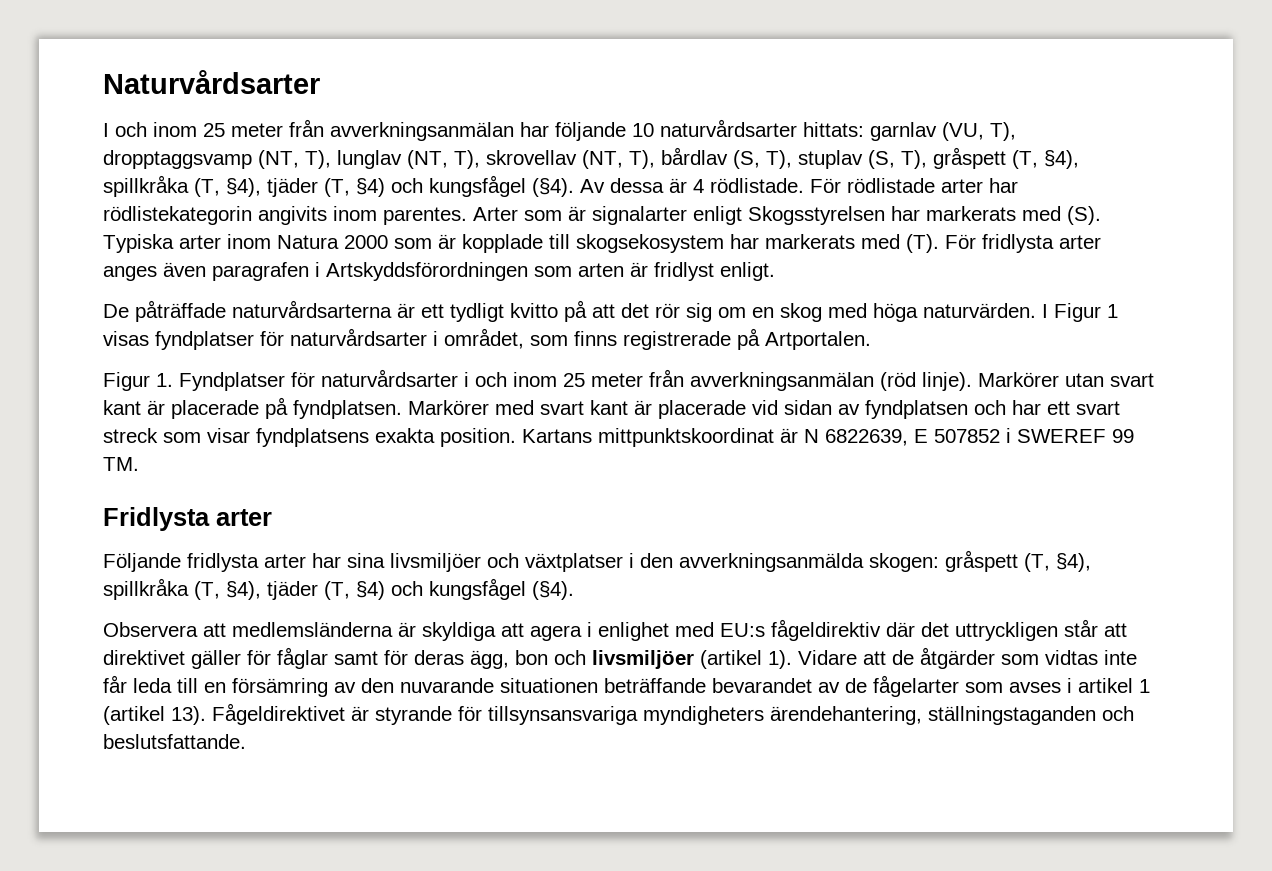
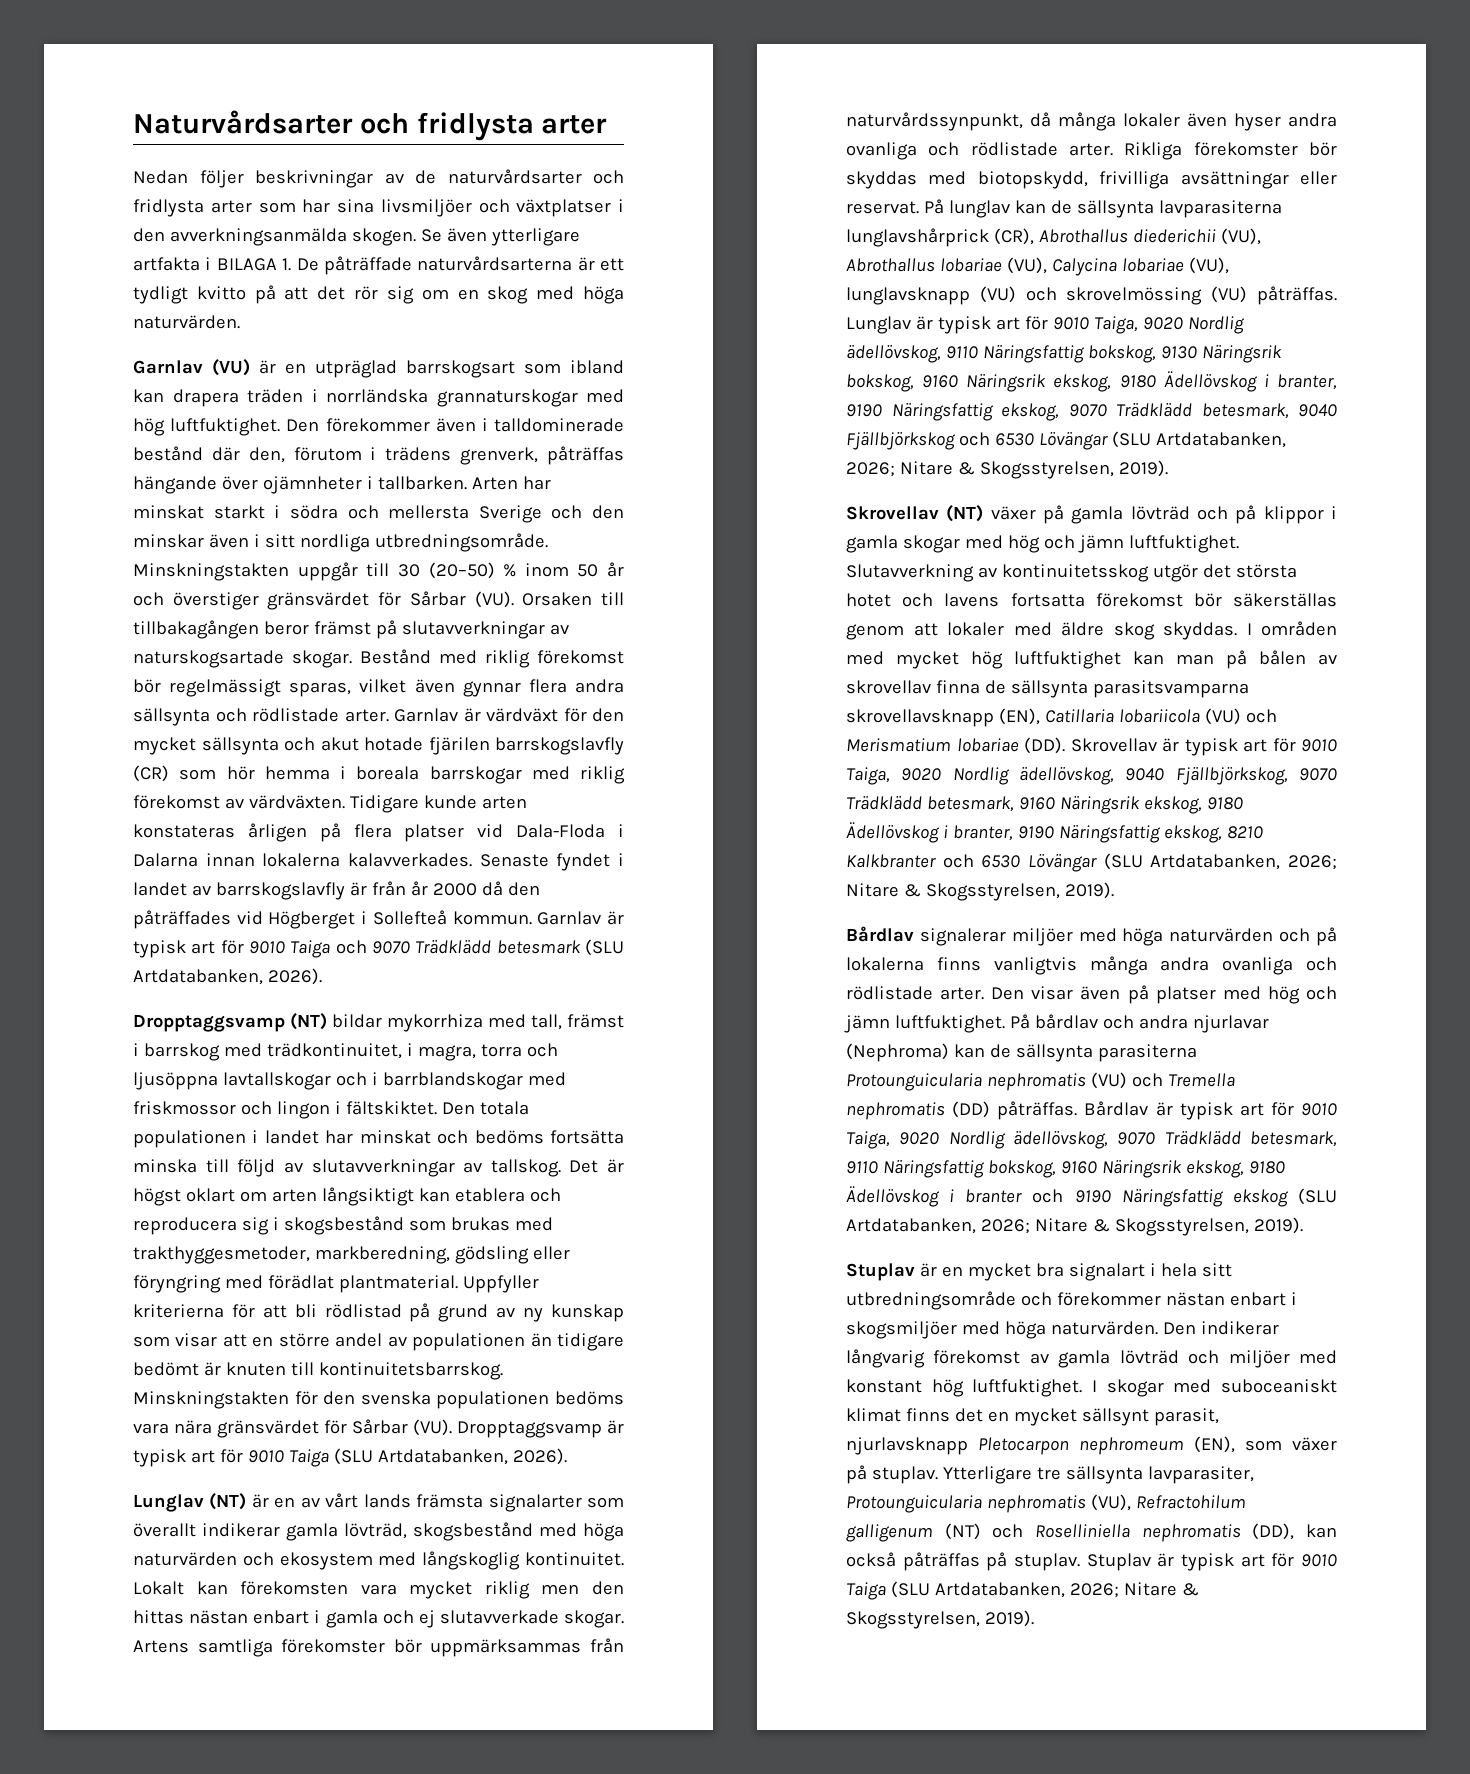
- Naturvårdsarter
- I och inom 25 meter från avverkningsanmälan har följande 10 naturvårdsarter hittats: garnlav (VU, T), dropptaggsvamp (NT, T), lunglav (NT, T), skrovellav (NT, T), bårdlav (S, T), stuplav (S, T), gråspett (T, §4), spillkråka (T, §4), tjäder (T, §4) och kungsfågel (§4). Av dessa är 4 rödlistade. För rödlistade arter har rödlistekategorin angivits inom parentes. Arter som är signalarter enligt Skogsstyrelsen har markerats med (S). Typiska arter inom Natura 2000 som är kopplade till skogsekosystem har markerats med (T). För fridlysta arter anges även paragrafen i Artskyddsförordningen som arten är fridlyst enligt.
- De påträffade naturvårdsarterna är ett tydligt kvitto på att det rör sig om en skog med höga naturvärden. I Figur 1 visas fyndplatser för naturvårdsarter i området, som finns registrerade på Artportalen.
- Figur 1. Fyndplatser för naturvårdsarter i och inom 25 meter från avverkningsanmälan (röd linje). Markörer utan svart kant är placerade på fyndplatsen. Markörer med svart kant är placerade vid sidan av fyndplatsen och har ett svart streck som visar fyndplatsens exakta position. Kartans mittpunktskoordinat är N 6822639, E 507852 i SWEREF 99 TM.
- Fridlysta arter
- Följande fridlysta arter har sina livsmiljöer och växtplatser i den avverkningsanmälda skogen: gråspett (T, §4), spillkråka (T, §4), tjäder (T, §4) och kungsfågel (§4).
- Observera att medlemsländerna är skyldiga att agera i enlighet med EU:s fågeldirektiv där det uttryckligen står att direktivet gäller för fåglar samt för deras ägg, bon och livsmiljöer (artikel 1). Vidare att de åtgärder som vidtas inte får leda till en försämring av den nuvarande situationen beträffande bevarandet av de fågelarter som avses i artikel 1 (artikel 13). Fågeldirektivet är styrande för tillsynsansvariga myndigheters ärendehantering, ställningstaganden och beslutsfattande.
+ Naturvårdsarter och fridlysta arter
+ Nedan följer beskrivningar av de naturvårdsarter och fridlysta arter som har sina livsmiljöer och växtplatser i den avverkningsanmälda skogen. Se även ytterligare artfakta i BILAGA 1. De påträffade naturvårdsarterna är ett tydligt kvitto på att det rör sig om en skog med höga naturvärden.
+ Garnlav (VU) är en utpräglad barrskogsart som ibland kan drapera träden i norrländska grannaturskogar med hög luftfuktighet. Den förekommer även i talldominerade bestånd där den, förutom i trädens grenverk, påträffas hängande över ojämnheter i tallbarken. Arten har minskat starkt i södra och mellersta Sverige och den minskar även i sitt nordliga utbredningsområde. Minskningstakten uppgår till 30 (20–50) % inom 50 år och överstiger gränsvärdet för Sårbar (VU). Orsaken till tillbakagången beror främst på slutavverkningar av naturskogsartade skogar. Bestånd med riklig förekomst bör regelmässigt sparas, vilket även gynnar flera andra sällsynta och rödlistade arter. Garnlav är värdväxt för den mycket sällsynta och akut hotade fjärilen barrskogslavfly (CR) som hör hemma i boreala barrskogar med riklig förekomst av värdväxten. Tidigare kunde arten konstateras årligen på flera platser vid Dala-Floda i Dalarna innan lokalerna kalavverkades. Senaste fyndet i landet av barrskogslavfly är från år 2000 då den påträffades vid Högberget i Sollefteå kommun. Garnlav är typisk art för 9010 Taiga och 9070 Trädklädd betesmark (SLU Artdatabanken, 2026).
+ Dropptaggsvamp (NT) bildar mykorrhiza med tall, främst i barrskog med trädkontinuitet, i magra, torra och ljusöppna lavtallskogar och i barrblandskogar med friskmossor och lingon i fältskiktet. Den totala populationen i landet har minskat och bedöms fortsätta minska till följd av slutavverkningar av tallskog. Det är högst oklart om arten långsiktigt kan etablera och reproducera sig i skogsbestånd som brukas med trakthyggesmetoder, markberedning, gödsling eller föryngring med förädlat plantmaterial. Uppfyller kriterierna för att bli rödlistad på grund av ny kunskap som visar att en större andel av populationen än tidigare bedömt är knuten till kontinuitetsbarrskog. Minskningstakten för den svenska populationen bedöms vara nära gränsvärdet för Sårbar (VU). Dropptaggsvamp är typisk art för 9010 Taiga (SLU Artdatabanken, 2026).
+ Lunglav (NT) är en av vårt lands främsta signalarter som överallt indikerar gamla lövträd, skogsbestånd med höga naturvärden och ekosystem med långskoglig kontinuitet. Lokalt kan förekomsten vara mycket riklig men den hittas nästan enbart i gamla och ej slutavverkade skogar. Artens samtliga förekomster bör uppmärksammas från naturvårdssynpunkt, då många lokaler även hyser andra ovanliga och rödlistade arter. Rikliga förekomster bör skyddas med biotopskydd, frivilliga avsättningar eller reservat. På lunglav kan de sällsynta lavparasiterna lunglavshårprick (CR), Abrothallus diederichii (VU), Abrothallus lobariae (VU), Calycina lobariae (VU), lunglavsknapp (VU) och skrovelmössing (VU) påträffas. Lunglav är typisk art för 9010 Taiga, 9020 Nordlig ädellövskog, 9110 Näringsfattig bokskog, 9130 Näringsrik bokskog, 9160 Näringsrik ekskog, 9180 Ädellövskog i branter, 9190 Näringsfattig ekskog, 9070 Trädklädd betesmark, 9040 Fjällbjörkskog och 6530 Lövängar (SLU Artdatabanken, 2026; Nitare & Skogsstyrelsen, 2019).
+ Skrovellav (NT) växer på gamla lövträd och på klippor i gamla skogar med hög och jämn luftfuktighet. Slutavverkning av kontinuitetsskog utgör det största hotet och lavens fortsatta förekomst bör säkerställas genom att lokaler med äldre skog skyddas. I områden med mycket hög luftfuktighet kan man på bålen av skrovellav finna de sällsynta parasitsvamparna skrovellavsknapp (EN), Catillaria lobariicola (VU) och Merismatium lobariae (DD). Skrovellav är typisk art för 9010 Taiga, 9020 Nordlig ädellövskog, 9040 Fjällbjörkskog, 9070 Trädklädd betesmark, 9160 Näringsrik ekskog, 9180 Ädellövskog i branter, 9190 Näringsfattig ekskog, 8210 Kalkbranter och 6530 Lövängar (SLU Artdatabanken, 2026; Nitare & Skogsstyrelsen, 2019).
+ Bårdlav signalerar miljöer med höga naturvärden och på lokalerna finns vanligtvis många andra ovanliga och rödlistade arter. Den visar även på platser med hög och jämn luftfuktighet. På bårdlav och andra njurlavar (Nephroma) kan de sällsynta parasiterna Protounguicularia nephromatis (VU) och Tremella nephromatis (DD) påträffas. Bårdlav är typisk art för 9010 Taiga, 9020 Nordlig ädellövskog, 9070 Trädklädd betesmark, 9110 Näringsfattig bokskog, 9160 Näringsrik ekskog, 9180 Ädellövskog i branter och 9190 Näringsfattig ekskog (SLU Artdatabanken, 2026; Nitare & Skogsstyrelsen, 2019).
+ Stuplav är en mycket bra signalart i hela sitt utbredningsområde och förekommer nästan enbart i skogsmiljöer med höga naturvärden. Den indikerar långvarig förekomst av gamla lövträd och miljöer med konstant hög luftfuktighet. I skogar med suboceaniskt klimat finns det en mycket sällsynt parasit, njurlavsknapp Pletocarpon nephromeum (EN), som växer på stuplav. Ytterligare tre sällsynta lavparasiter, Protounguicularia nephromatis (VU), Refractohilum galligenum (NT) och Roselliniella nephromatis (DD), kan också påträffas på stuplav. Stuplav är typisk art för 9010 Taiga (SLU Artdatabanken, 2026; Nitare & Skogsstyrelsen, 2019).

